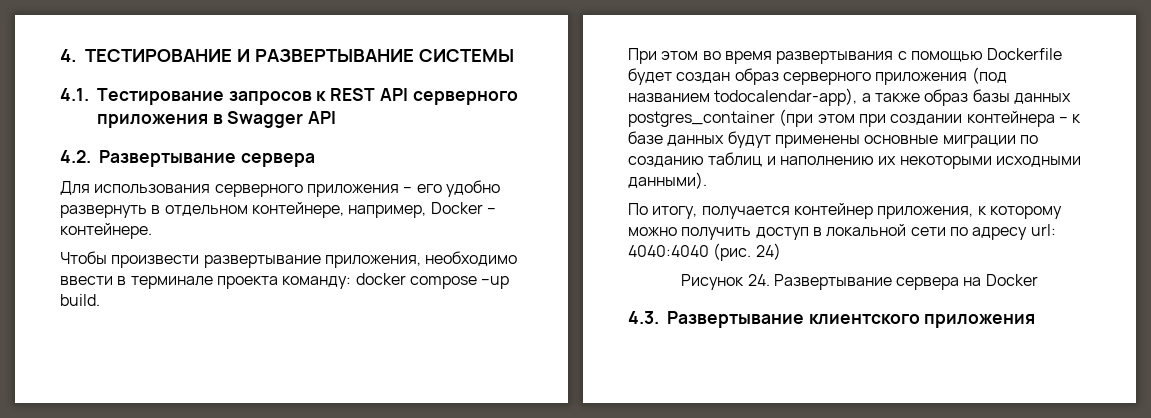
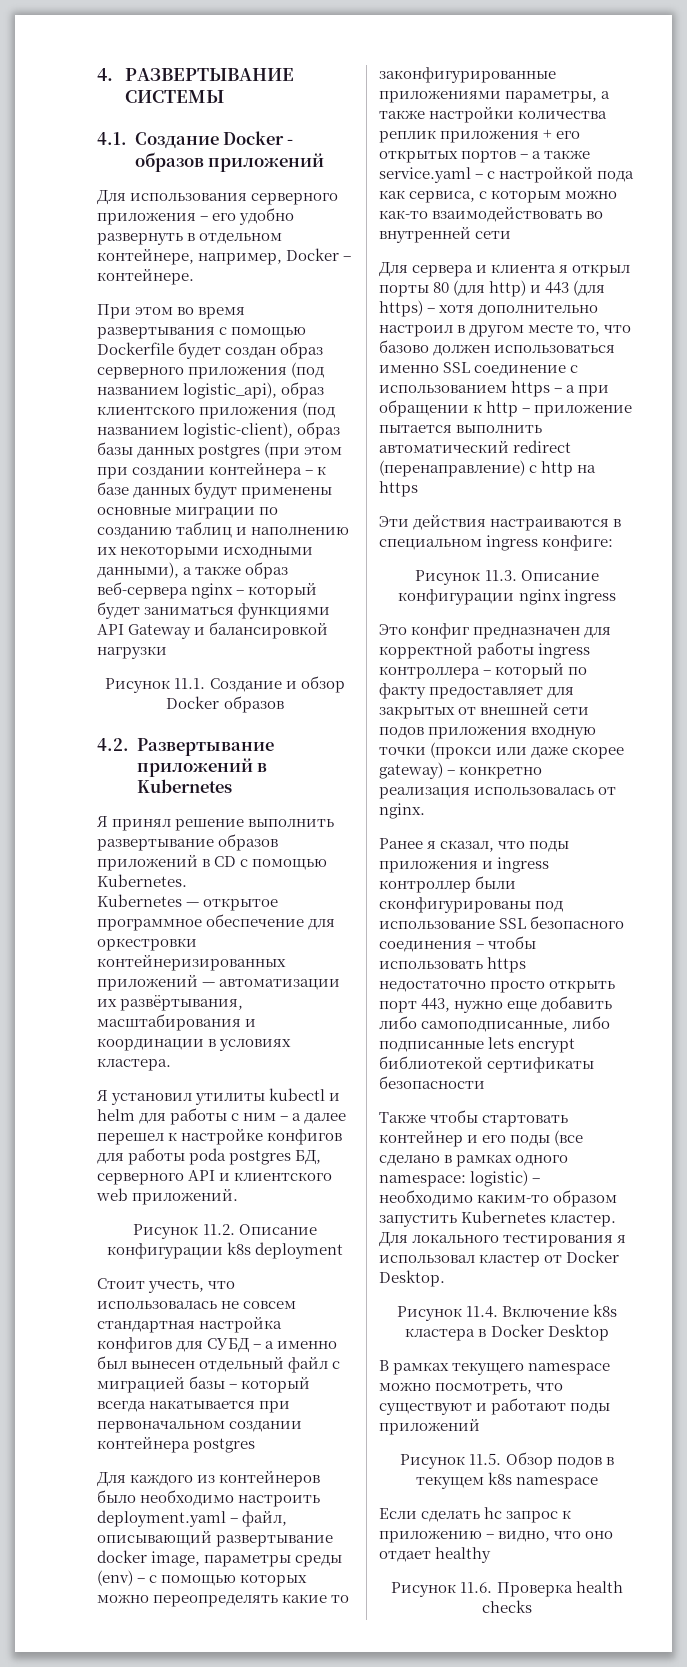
- 4. ТЕСТИРОВАНИЕ И РАЗВЕРТЫВАНИЕ СИСТЕМЫ
+ 4. РАЗВЕРТЫВАНИЕ СИСТЕМЫ
- 4.1. Тестирование запросов к REST API серверного приложения в Swagger API
- 4.2. Развертывание сервера
+ 4.1. Cоздание Docker - образов приложений
- Чтобы произвести развертывание приложения, необходимо ввести в терминале проекта команду: docker compose –up build.
- При этом во время развертывания с помощью Dockerfile будет создан образ серверного приложения (под названием todocalendar-app), а также образ базы данных postgres_container (при этом при создании контейнера – к базе данных будут применены основные миграции по созданию таблиц и наполнению их некоторыми исходными данными).
- По итогу, получается контейнер приложения, к которому можно получить доступ в локальной сети по адресу url: 4040:4040 (рис. 24)
- Рисунок 24. Развертывание сервера на Docker
- 4.3. Развертывание клиентского приложения
+ При этом во время развертывания с помощью Dockerfile будет создан образ серверного приложения (под названием logistic_api), образ клиентского приложения (под названием logistic-client), образ базы данных postgres (при этом при создании контейнера – к базе данных будут применены основные миграции по созданию таблиц и наполнению их некоторыми исходными данными), а также образ веб-сервера nginx – который будет заниматься функциями API Gateway и балансировкой нагрузки
+ Рисунок 11.1. Создание и обзор Docker образов
+ 4.2. Развертывание приложений в Kubernetes
+ Я принял решение выполнить развертывание образов приложений в CD с помощью Kubernetes.
+ Kubernetes — открытое программное обеспечение для оркестровки контейнеризированных приложений — автоматизации их развёртывания, масштабирования и координации в условиях кластера.
+ Я установил утилиты kubectl и helm для работы с ним – а далее перешел к настройке конфигов для работы poda postgres БД, серверного API и клиентского web приложений.
+ Рисунок 11.2. Описание конфигурации k8s deployment
+ Стоит учесть, что использовалась не совсем стандартная настройка конфигов для СУБД – а именно был вынесен отдельный файл с миграцией базы – который всегда накатывается при первоначальном создании контейнера postgres
+ Для каждого из контейнеров было необходимо настроить deployment.yaml – файл, описывающий развертывание docker image, параметры среды (env) – с помощью которых можно переопределять какие то законфигурированные приложениями параметры, а также настройки количества реплик приложения + его открытых портов – а также service.yaml – с настройкой пода как сервиса, с которым можно как-то взаимодействовать во внутренней сети
+ Для сервера и клиента я открыл порты 80 (для http) и 443 (для https) – хотя дополнительно настроил в другом месте то, что базово должен использоваться именно SSL соединение с использованием https – а при обращении к http – приложение пытается выполнить автоматический redirect (перенаправление) с http на https
+ Эти действия настраиваются в специальном ingress конфиге:
+ Рисунок 11.3. Описание конфигурации nginx ingress
+ Это конфиг предназначен для корректной работы ingress контроллера – который по факту предоставляет для закрытых от внешней сети подов приложения входную точки (прокси или даже скорее gateway) – конкретно реализация использовалась от nginx.
+ Ранее я сказал, что поды приложения и ingress контроллер были сконфигурированы под использование SSL безопасного соединения – чтобы использовать https недостаточно просто открыть порт 443, нужно еще добавить либо самоподписанные, либо подписанные lets encrypt библиотекой сертификаты безопасности
+ Также чтобы стартовать контейнер и его поды (все сделано в рамках одного namespace: logistic) – необходимо каким-то образом запустить Kubernetes кластер. Для локального тестирования я использовал кластер от Docker Desktop.
+ Рисунок 11.4. Включение k8s кластера в Docker Desktop
+ В рамках текущего namespace можно посмотреть, что существуют и работают поды приложений
+ Рисунок 11.5. Обзор подов в текущем k8s namespace
+ Если сделать hc запрос к приложению – видно, что оно отдает healthy
+ Рисунок 11.6. Проверка health checks

